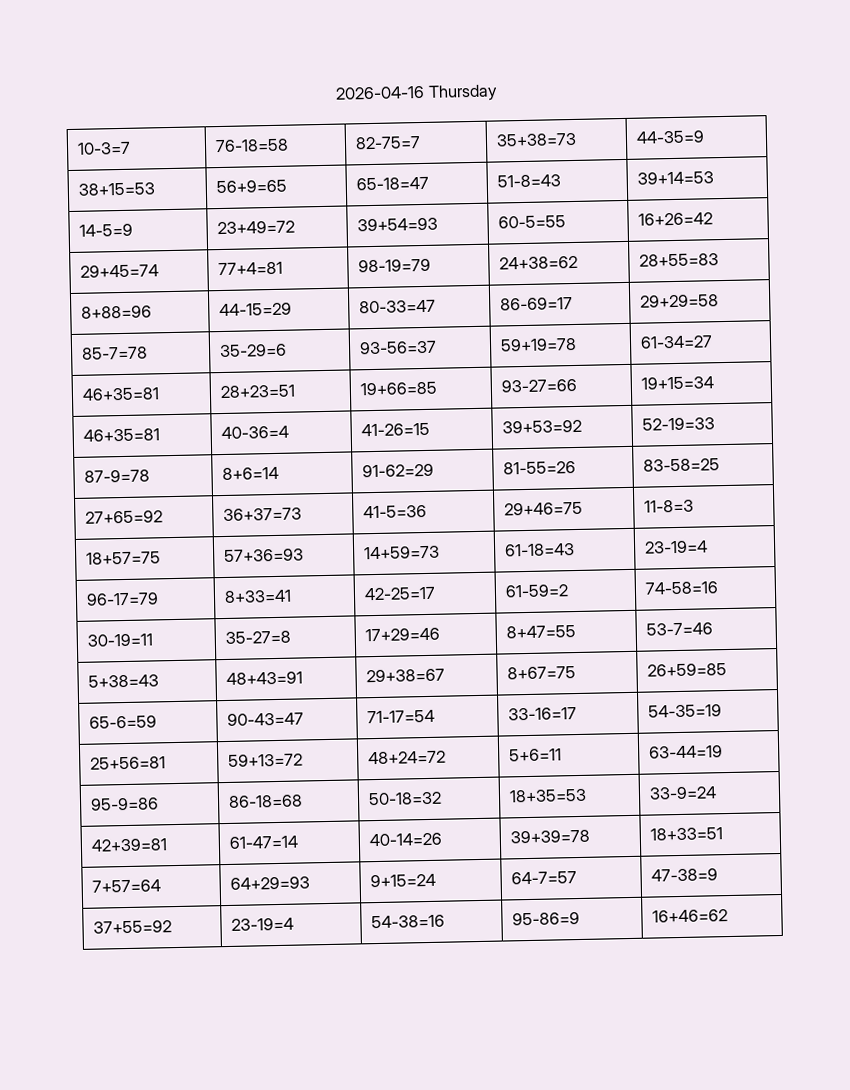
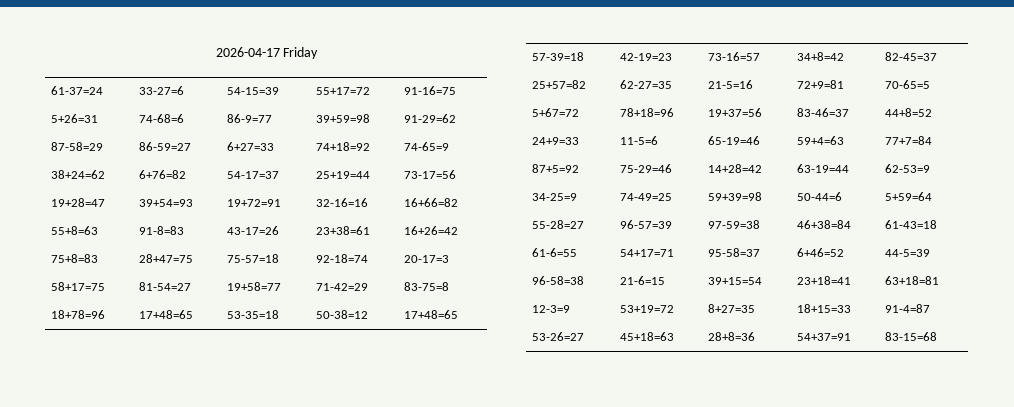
- 2026-04-16 Thursday
- 10-3=7 | 76-18=58 | 82-75=7 | 35+38=73 | 44-35=9
- 38+15=53 | 56+9=65 | 65-18=47 | 51-8=43 | 39+14=53
- 14-5=9 | 23+49=72 | 39+54=93 | 60-5=55 | 16+26=42
- 29+45=74 | 77+4=81 | 98-19=79 | 24+38=62 | 28+55=83
- 8+88=96 | 44-15=29 | 80-33=47 | 86-69=17 | 29+29=58
- 85-7=78 | 35-29=6 | 93-56=37 | 59+19=78 | 61-34=27
- 46+35=81 | 28+23=51 | 19+66=85 | 93-27=66 | 19+15=34
- 46+35=81 | 40-36=4 | 41-26=15 | 39+53=92 | 52-19=33
- 87-9=78 | 8+6=14 | 91-62=29 | 81-55=26 | 83-58=25
- 27+65=92 | 36+37=73 | 41-5=36 | 29+46=75 | 11-8=3
- 18+57=75 | 57+36=93 | 14+59=73 | 61-18=43 | 23-19=4
- 96-17=79 | 8+33=41 | 42-25=17 | 61-59=2 | 74-58=16
- 30-19=11 | 35-27=8 | 17+29=46 | 8+47=55 | 53-7=46
- 5+38=43 | 48+43=91 | 29+38=67 | 8+67=75 | 26+59=85
- 65-6=59 | 90-43=47 | 71-17=54 | 33-16=17 | 54-35=19
- 25+56=81 | 59+13=72 | 48+24=72 | 5+6=11 | 63-44=19
- 95-9=86 | 86-18=68 | 50-18=32 | 18+35=53 | 33-9=24
- 42+39=81 | 61-47=14 | 40-14=26 | 39+39=78 | 18+33=51
- 7+57=64 | 64+29=93 | 9+15=24 | 64-7=57 | 47-38=9
- 37+55=92 | 23-19=4 | 54-38=16 | 95-86=9 | 16+46=62
+ 2026-04-17 Friday
+ 61-37=24 | 33-27=6 | 54-15=39 | 55+17=72 | 91-16=75
+ 5+26=31 | 74-68=6 | 86-9=77 | 39+59=98 | 91-29=62
+ 87-58=29 | 86-59=27 | 6+27=33 | 74+18=92 | 74-65=9
+ 38+24=62 | 6+76=82 | 54-17=37 | 25+19=44 | 73-17=56
+ 19+28=47 | 39+54=93 | 19+72=91 | 32-16=16 | 16+66=82
+ 55+8=63 | 91-8=83 | 43-17=26 | 23+38=61 | 16+26=42
+ 75+8=83 | 28+47=75 | 75-57=18 | 92-18=74 | 20-17=3
+ 58+17=75 | 81-54=27 | 19+58=77 | 71-42=29 | 83-75=8
+ 18+78=96 | 17+48=65 | 53-35=18 | 50-38=12 | 17+48=65
+ 57-39=18 | 42-19=23 | 73-16=57 | 34+8=42 | 82-45=37
+ 25+57=82 | 62-27=35 | 21-5=16 | 72+9=81 | 70-65=5
+ 5+67=72 | 78+18=96 | 19+37=56 | 83-46=37 | 44+8=52
+ 24+9=33 | 11-5=6 | 65-19=46 | 59+4=63 | 77+7=84
+ 87+5=92 | 75-29=46 | 14+28=42 | 63-19=44 | 62-53=9
+ 34-25=9 | 74-49=25 | 59+39=98 | 50-44=6 | 5+59=64
+ 55-28=27 | 96-57=39 | 97-59=38 | 46+38=84 | 61-43=18
+ 61-6=55 | 54+17=71 | 95-58=37 | 6+46=52 | 44-5=39
+ 96-58=38 | 21-6=15 | 39+15=54 | 23+18=41 | 63+18=81
+ 12-3=9 | 53+19=72 | 8+27=35 | 18+15=33 | 91-4=87
+ 53-26=27 | 45+18=63 | 28+8=36 | 54+37=91 | 83-15=68

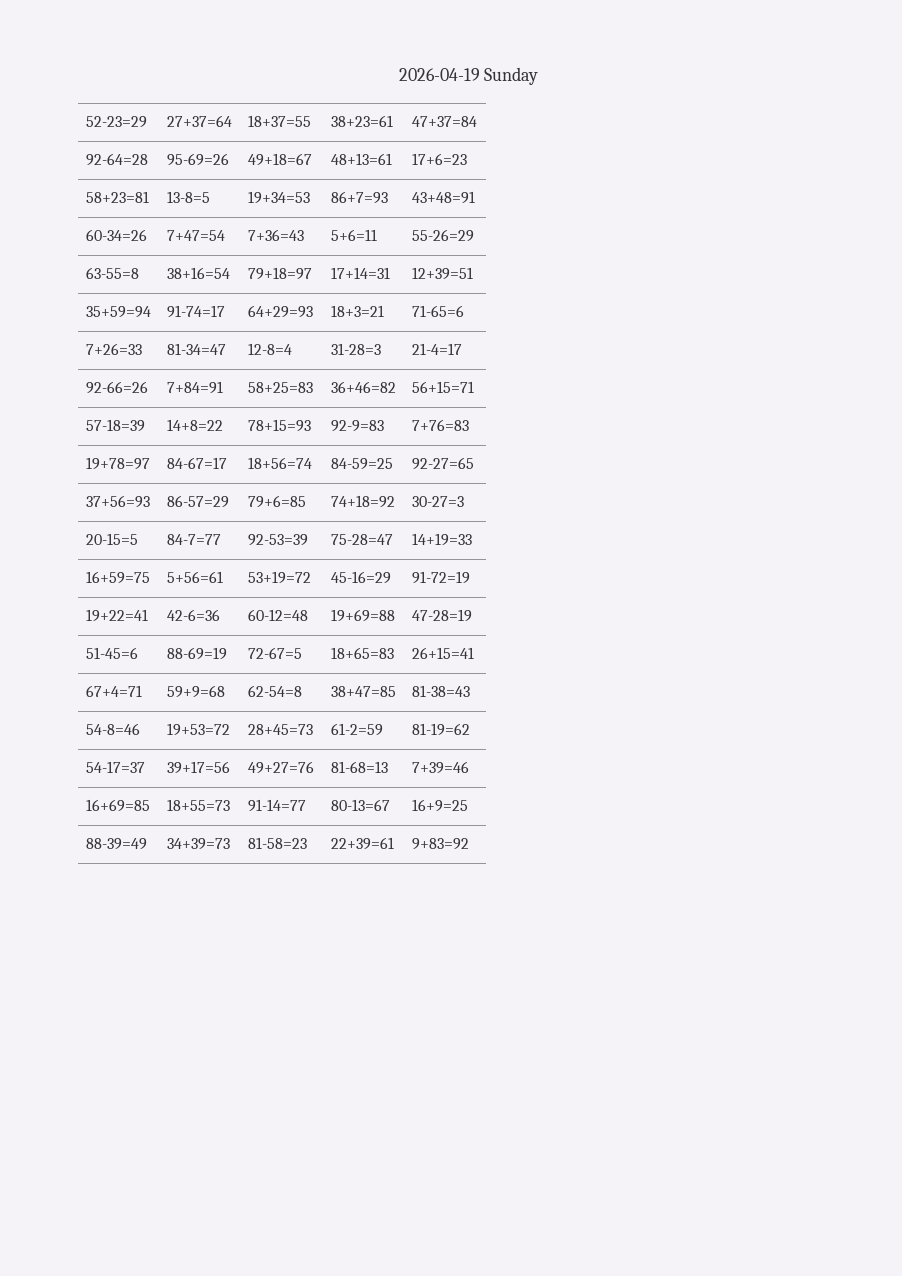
- 2026-04-17 Friday
- 61-37=24 | 33-27=6 | 54-15=39 | 55+17=72 | 91-16=75
- 5+26=31 | 74-68=6 | 86-9=77 | 39+59=98 | 91-29=62
- 87-58=29 | 86-59=27 | 6+27=33 | 74+18=92 | 74-65=9
- 38+24=62 | 6+76=82 | 54-17=37 | 25+19=44 | 73-17=56
- 19+28=47 | 39+54=93 | 19+72=91 | 32-16=16 | 16+66=82
- 55+8=63 | 91-8=83 | 43-17=26 | 23+38=61 | 16+26=42
- 75+8=83 | 28+47=75 | 75-57=18 | 92-18=74 | 20-17=3
- 58+17=75 | 81-54=27 | 19+58=77 | 71-42=29 | 83-75=8
- 18+78=96 | 17+48=65 | 53-35=18 | 50-38=12 | 17+48=65
- 57-39=18 | 42-19=23 | 73-16=57 | 34+8=42 | 82-45=37
- 25+57=82 | 62-27=35 | 21-5=16 | 72+9=81 | 70-65=5
- 5+67=72 | 78+18=96 | 19+37=56 | 83-46=37 | 44+8=52
- 24+9=33 | 11-5=6 | 65-19=46 | 59+4=63 | 77+7=84
- 87+5=92 | 75-29=46 | 14+28=42 | 63-19=44 | 62-53=9
- 34-25=9 | 74-49=25 | 59+39=98 | 50-44=6 | 5+59=64
- 55-28=27 | 96-57=39 | 97-59=38 | 46+38=84 | 61-43=18
- 61-6=55 | 54+17=71 | 95-58=37 | 6+46=52 | 44-5=39
- 96-58=38 | 21-6=15 | 39+15=54 | 23+18=41 | 63+18=81
- 12-3=9 | 53+19=72 | 8+27=35 | 18+15=33 | 91-4=87
- 53-26=27 | 45+18=63 | 28+8=36 | 54+37=91 | 83-15=68
+ 2026-04-19 Sunday
+ 52-23=29 | 27+37=64 | 18+37=55 | 38+23=61 | 47+37=84
+ 92-64=28 | 95-69=26 | 49+18=67 | 48+13=61 | 17+6=23
+ 58+23=81 | 13-8=5 | 19+34=53 | 86+7=93 | 43+48=91
+ 60-34=26 | 7+47=54 | 7+36=43 | 5+6=11 | 55-26=29
+ 63-55=8 | 38+16=54 | 79+18=97 | 17+14=31 | 12+39=51
+ 35+59=94 | 91-74=17 | 64+29=93 | 18+3=21 | 71-65=6
+ 7+26=33 | 81-34=47 | 12-8=4 | 31-28=3 | 21-4=17
+ 92-66=26 | 7+84=91 | 58+25=83 | 36+46=82 | 56+15=71
+ 57-18=39 | 14+8=22 | 78+15=93 | 92-9=83 | 7+76=83
+ 19+78=97 | 84-67=17 | 18+56=74 | 84-59=25 | 92-27=65
+ 37+56=93 | 86-57=29 | 79+6=85 | 74+18=92 | 30-27=3
+ 20-15=5 | 84-7=77 | 92-53=39 | 75-28=47 | 14+19=33
+ 16+59=75 | 5+56=61 | 53+19=72 | 45-16=29 | 91-72=19
+ 19+22=41 | 42-6=36 | 60-12=48 | 19+69=88 | 47-28=19
+ 51-45=6 | 88-69=19 | 72-67=5 | 18+65=83 | 26+15=41
+ 67+4=71 | 59+9=68 | 62-54=8 | 38+47=85 | 81-38=43
+ 54-8=46 | 19+53=72 | 28+45=73 | 61-2=59 | 81-19=62
+ 54-17=37 | 39+17=56 | 49+27=76 | 81-68=13 | 7+39=46
+ 16+69=85 | 18+55=73 | 91-14=77 | 80-13=67 | 16+9=25
+ 88-39=49 | 34+39=73 | 81-58=23 | 22+39=61 | 9+83=92

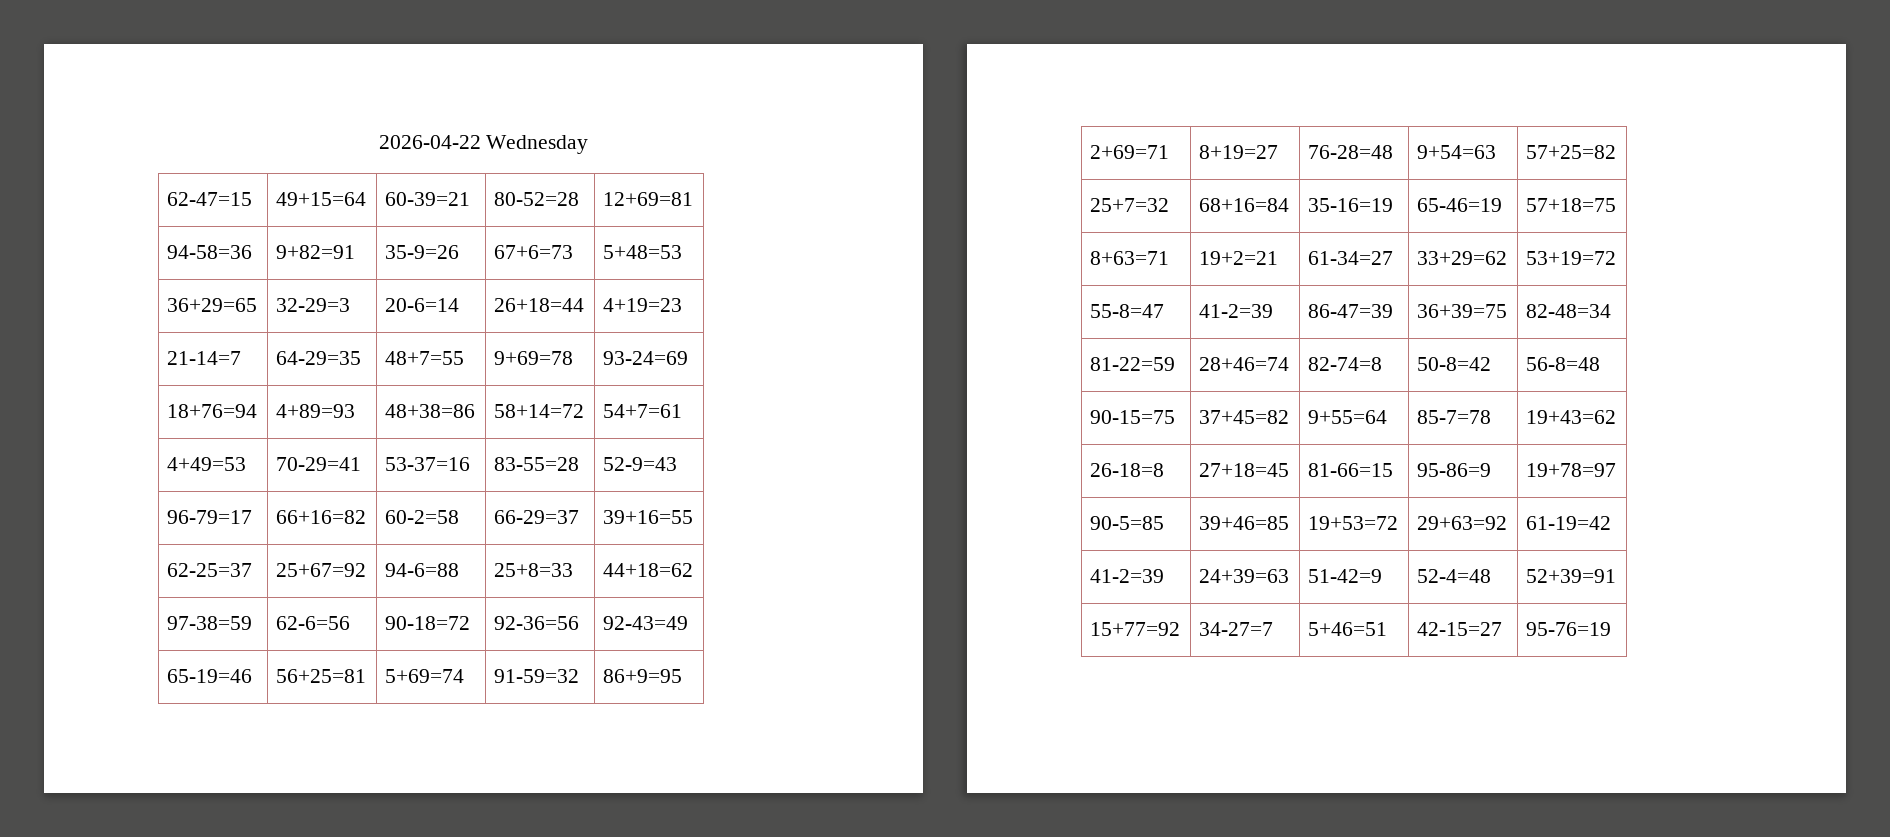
- 2026-04-19 Sunday
- 52-23=29 | 27+37=64 | 18+37=55 | 38+23=61 | 47+37=84
- 92-64=28 | 95-69=26 | 49+18=67 | 48+13=61 | 17+6=23
- 58+23=81 | 13-8=5 | 19+34=53 | 86+7=93 | 43+48=91
- 60-34=26 | 7+47=54 | 7+36=43 | 5+6=11 | 55-26=29
- 63-55=8 | 38+16=54 | 79+18=97 | 17+14=31 | 12+39=51
- 35+59=94 | 91-74=17 | 64+29=93 | 18+3=21 | 71-65=6
- 7+26=33 | 81-34=47 | 12-8=4 | 31-28=3 | 21-4=17
- 92-66=26 | 7+84=91 | 58+25=83 | 36+46=82 | 56+15=71
- 57-18=39 | 14+8=22 | 78+15=93 | 92-9=83 | 7+76=83
- 19+78=97 | 84-67=17 | 18+56=74 | 84-59=25 | 92-27=65
- 37+56=93 | 86-57=29 | 79+6=85 | 74+18=92 | 30-27=3
- 20-15=5 | 84-7=77 | 92-53=39 | 75-28=47 | 14+19=33
- 16+59=75 | 5+56=61 | 53+19=72 | 45-16=29 | 91-72=19
- 19+22=41 | 42-6=36 | 60-12=48 | 19+69=88 | 47-28=19
- 51-45=6 | 88-69=19 | 72-67=5 | 18+65=83 | 26+15=41
- 67+4=71 | 59+9=68 | 62-54=8 | 38+47=85 | 81-38=43
- 54-8=46 | 19+53=72 | 28+45=73 | 61-2=59 | 81-19=62
- 54-17=37 | 39+17=56 | 49+27=76 | 81-68=13 | 7+39=46
- 16+69=85 | 18+55=73 | 91-14=77 | 80-13=67 | 16+9=25
- 88-39=49 | 34+39=73 | 81-58=23 | 22+39=61 | 9+83=92
+ 2026-04-22 Wednesday
+ 62-47=15 | 49+15=64 | 60-39=21 | 80-52=28 | 12+69=81
+ 94-58=36 | 9+82=91 | 35-9=26 | 67+6=73 | 5+48=53
+ 36+29=65 | 32-29=3 | 20-6=14 | 26+18=44 | 4+19=23
+ 21-14=7 | 64-29=35 | 48+7=55 | 9+69=78 | 93-24=69
+ 18+76=94 | 4+89=93 | 48+38=86 | 58+14=72 | 54+7=61
+ 4+49=53 | 70-29=41 | 53-37=16 | 83-55=28 | 52-9=43
+ 96-79=17 | 66+16=82 | 60-2=58 | 66-29=37 | 39+16=55
+ 62-25=37 | 25+67=92 | 94-6=88 | 25+8=33 | 44+18=62
+ 97-38=59 | 62-6=56 | 90-18=72 | 92-36=56 | 92-43=49
+ 65-19=46 | 56+25=81 | 5+69=74 | 91-59=32 | 86+9=95
+ 2+69=71 | 8+19=27 | 76-28=48 | 9+54=63 | 57+25=82
+ 25+7=32 | 68+16=84 | 35-16=19 | 65-46=19 | 57+18=75
+ 8+63=71 | 19+2=21 | 61-34=27 | 33+29=62 | 53+19=72
+ 55-8=47 | 41-2=39 | 86-47=39 | 36+39=75 | 82-48=34
+ 81-22=59 | 28+46=74 | 82-74=8 | 50-8=42 | 56-8=48
+ 90-15=75 | 37+45=82 | 9+55=64 | 85-7=78 | 19+43=62
+ 26-18=8 | 27+18=45 | 81-66=15 | 95-86=9 | 19+78=97
+ 90-5=85 | 39+46=85 | 19+53=72 | 29+63=92 | 61-19=42
+ 41-2=39 | 24+39=63 | 51-42=9 | 52-4=48 | 52+39=91
+ 15+77=92 | 34-27=7 | 5+46=51 | 42-15=27 | 95-76=19

